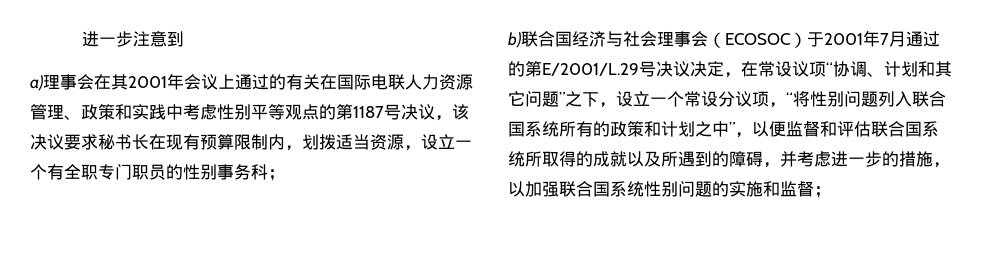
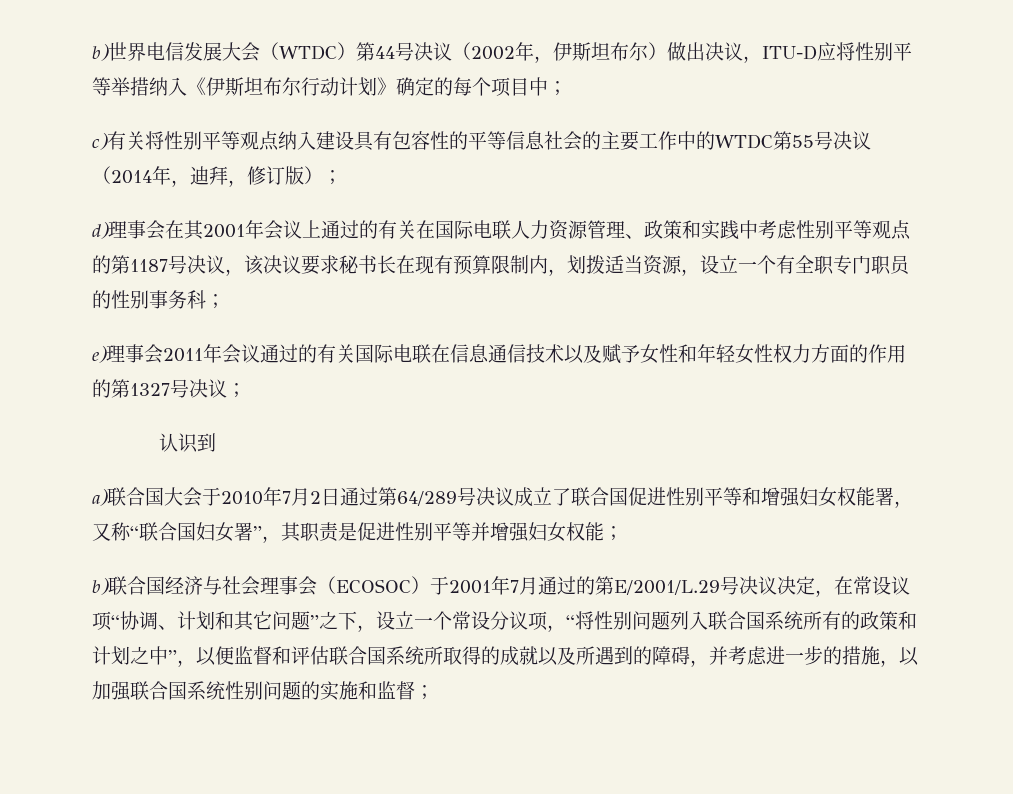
- 进一步注意到
- a)理事会在其2001年会议上通过的有关在国际电联人力资源管理、政策和实践中考虑性别平等观点的第1187号决议，该决议要求秘书长在现有预算限制内，划拨适当资源，设立一个有全职专门职员的性别事务科；
+ b)世界电信发展大会（WTDC）第44号决议（2002年，伊斯坦布尔）做出决议，ITU-D应将性别平等举措纳入《伊斯坦布尔行动计划》确定的每个项目中；
+ c)有关将性别平等观点纳入建设具有包容性的平等信息社会的主要工作中的WTDC第55号决议（2014年，迪拜，修订版）；
+ d)理事会在其2001年会议上通过的有关在国际电联人力资源管理、政策和实践中考虑性别平等观点的第1187号决议，该决议要求秘书长在现有预算限制内，划拨适当资源，设立一个有全职专门职员的性别事务科；
+ e)理事会2011年会议通过的有关国际电联在信息通信技术以及赋予女性和年轻女性权力方面的作用的第1327号决议；
+ 认识到
+ a)联合国大会于2010年7月2日通过第64/289号决议成立了联合国促进性别平等和增强妇女权能署，又称“联合国妇女署”，其职责是促进性别平等并增强妇女权能；

